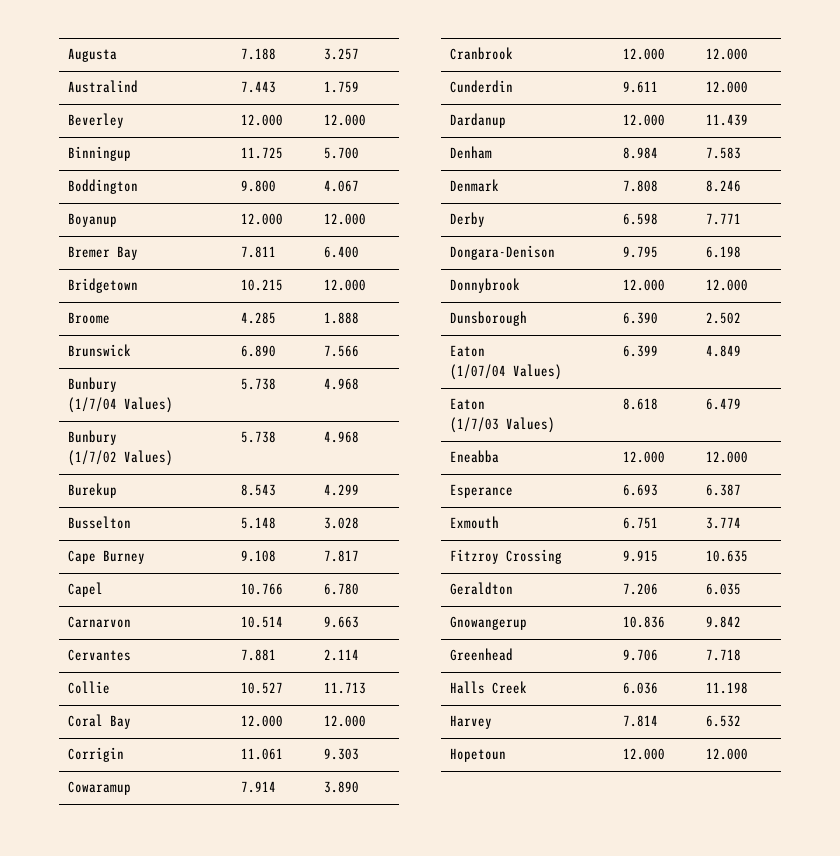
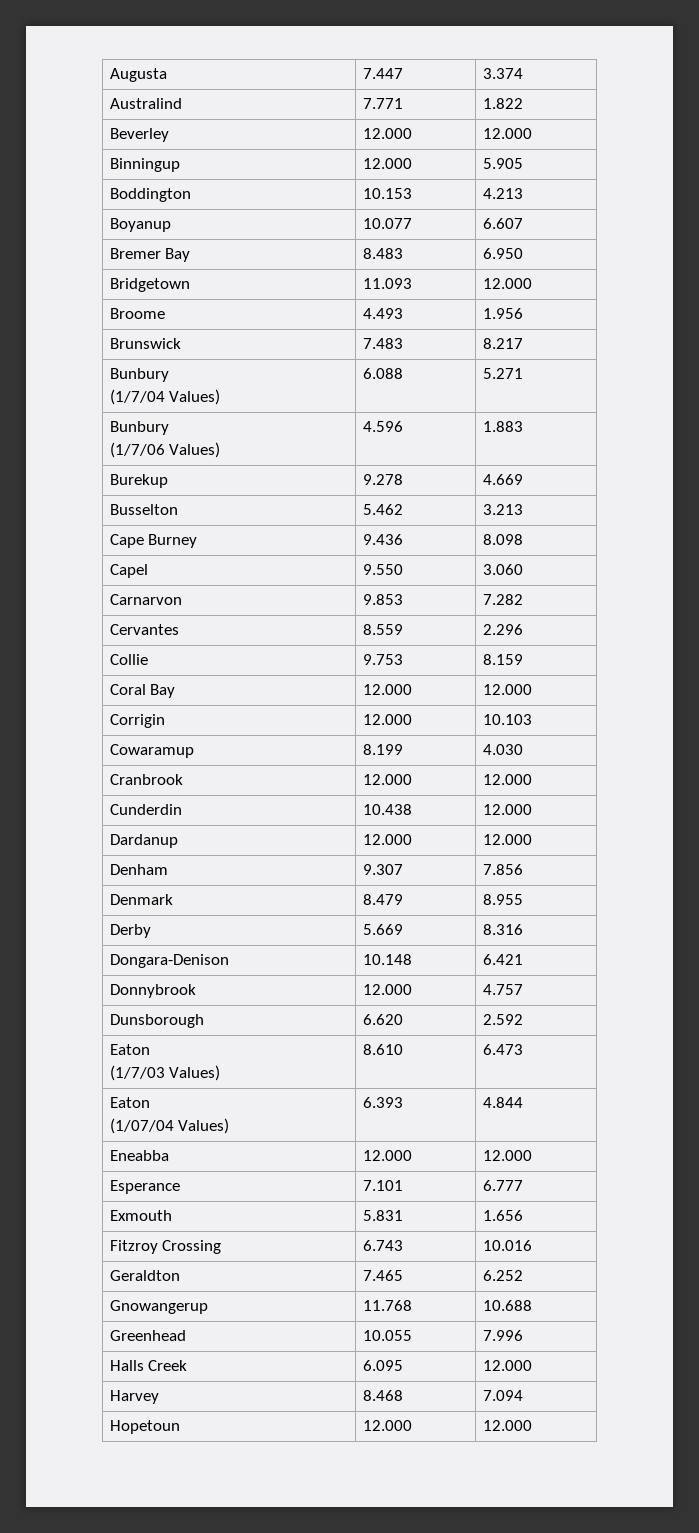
- Augusta | 7.188 | 3.257
+ Augusta | 7.447 | 3.374
- Australind | 7.443 | 1.759
+ Australind | 7.771 | 1.822
- Binningup | 11.725 | 5.700
+ Binningup | 12.000 | 5.905
- Boddington | 9.800 | 4.067
+ Boddington | 10.153 | 4.213
- Boyanup | 12.000 | 12.000
+ Boyanup | 10.077 | 6.607
- Bremer Bay | 7.811 | 6.400
+ Bremer Bay | 8.483 | 6.950
- Bridgetown | 10.215 | 12.000
+ Bridgetown | 11.093 | 12.000
- Broome | 4.285 | 1.888
+ Broome | 4.493 | 1.956
- Brunswick | 6.890 | 7.566
+ Brunswick | 7.483 | 8.217
  Bunbury
- (1/7/04 Values) | 5.738 | 4.968
+ (1/7/04 Values) | 6.088 | 5.271
  Bunbury
- (1/7/02 Values) | 5.738 | 4.968
+ (1/7/06 Values) | 4.596 | 1.883
- Burekup | 8.543 | 4.299
+ Burekup | 9.278 | 4.669
- Busselton | 5.148 | 3.028
+ Busselton | 5.462 | 3.213
- Cape Burney | 9.108 | 7.817
+ Cape Burney | 9.436 | 8.098
- Capel | 10.766 | 6.780
+ Capel | 9.550 | 3.060
- Carnarvon | 10.514 | 9.663
+ Carnarvon | 9.853 | 7.282
- Cervantes | 7.881 | 2.114
+ Cervantes | 8.559 | 2.296
- Collie | 10.527 | 11.713
+ Collie | 9.753 | 8.159
- Corrigin | 11.061 | 9.303
+ Corrigin | 12.000 | 10.103
- Cowaramup | 7.914 | 3.890
+ Cowaramup | 8.199 | 4.030
- Cunderdin | 9.611 | 12.000
+ Cunderdin | 10.438 | 12.000
- Dardanup | 12.000 | 11.439
+ Dardanup | 12.000 | 12.000
- Denham | 8.984 | 7.583
+ Denham | 9.307 | 7.856
- Denmark | 7.808 | 8.246
+ Denmark | 8.479 | 8.955
- Derby | 6.598 | 7.771
+ Derby | 5.669 | 8.316
- Dongara-Denison | 9.795 | 6.198
+ Dongara-Denison | 10.148 | 6.421
- Donnybrook | 12.000 | 12.000
+ Donnybrook | 12.000 | 4.757
- Dunsborough | 6.390 | 2.502
+ Dunsborough | 6.620 | 2.592
  Eaton
- (1/07/04 Values) | 6.399 | 4.849
+ (1/7/03 Values) | 8.610 | 6.473
  Eaton
- (1/7/03 Values) | 8.618 | 6.479
+ (1/07/04 Values) | 6.393 | 4.844
- Esperance | 6.693 | 6.387
+ Esperance | 7.101 | 6.777
- Exmouth | 6.751 | 3.774
+ Exmouth | 5.831 | 1.656
- Fitzroy Crossing | 9.915 | 10.635
+ Fitzroy Crossing | 6.743 | 10.016
- Geraldton | 7.206 | 6.035
+ Geraldton | 7.465 | 6.252
- Gnowangerup | 10.836 | 9.842
+ Gnowangerup | 11.768 | 10.688
- Greenhead | 9.706 | 7.718
+ Greenhead | 10.055 | 7.996
- Halls Creek | 6.036 | 11.198
+ Halls Creek | 6.095 | 12.000
- Harvey | 7.814 | 6.532
+ Harvey | 8.468 | 7.094

